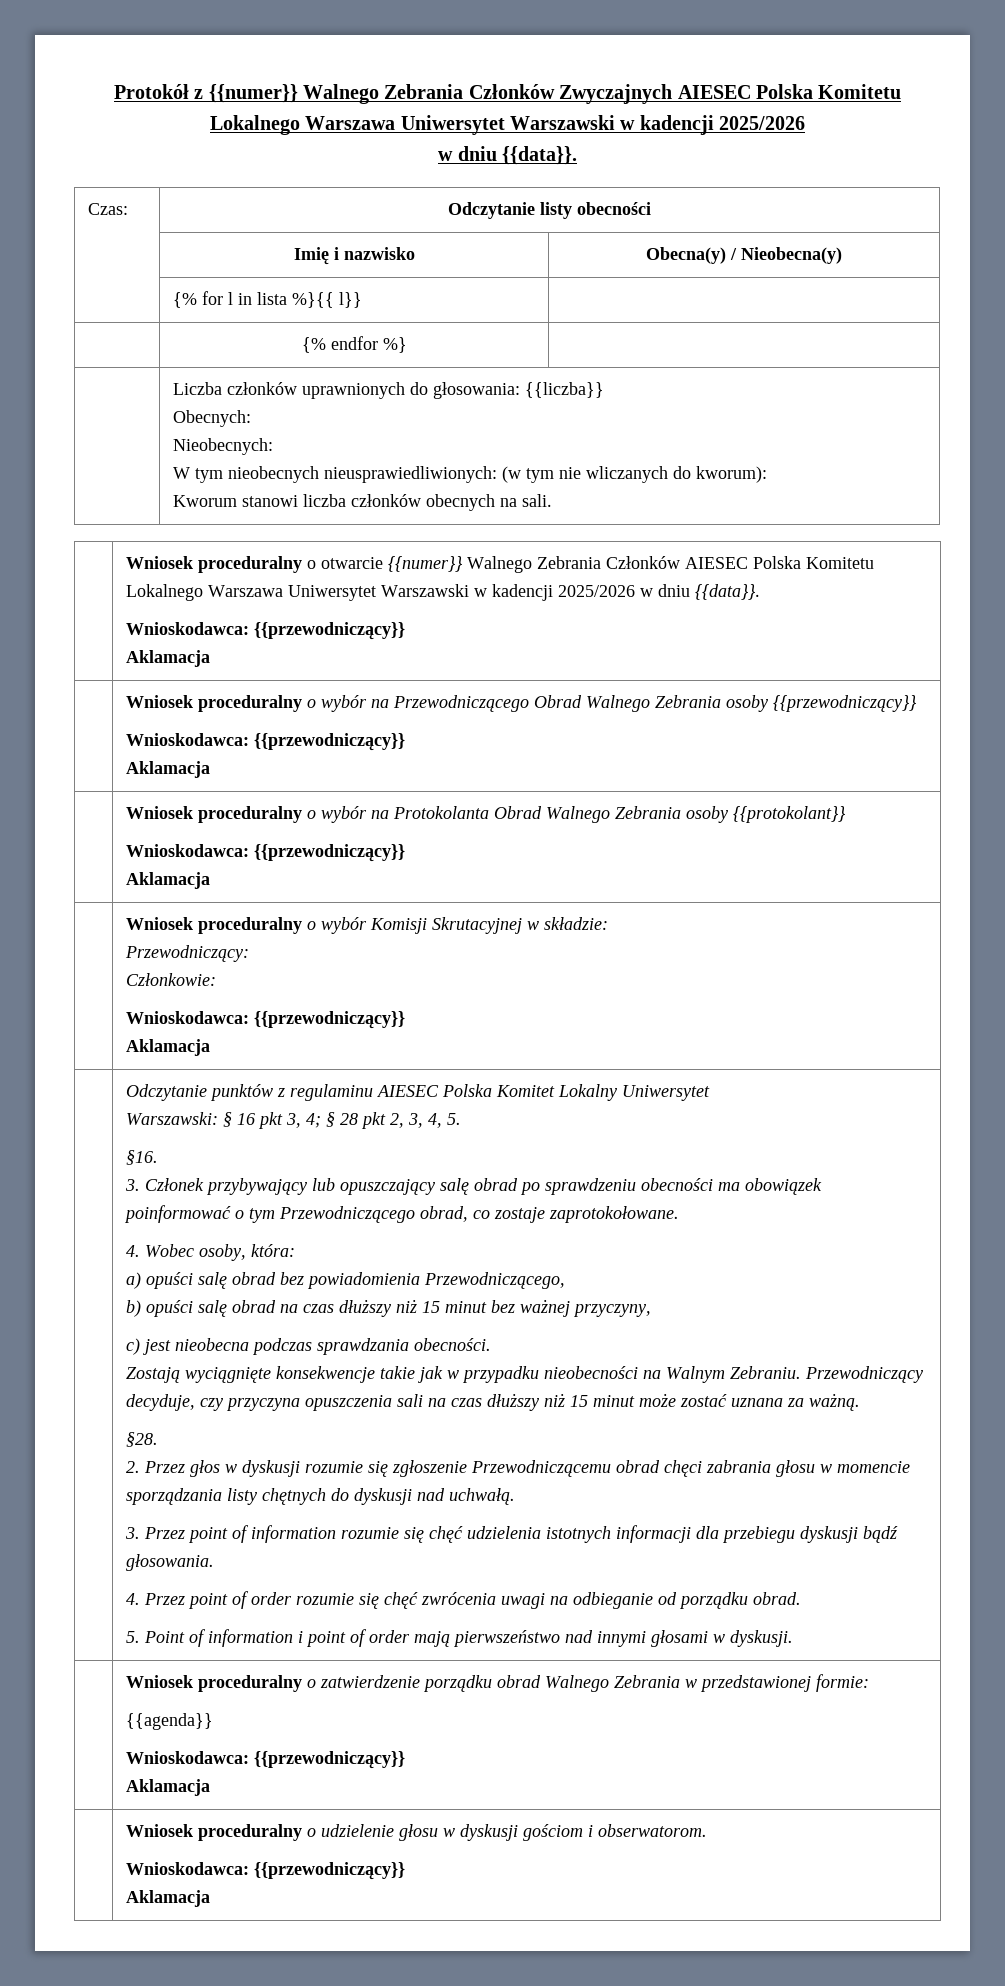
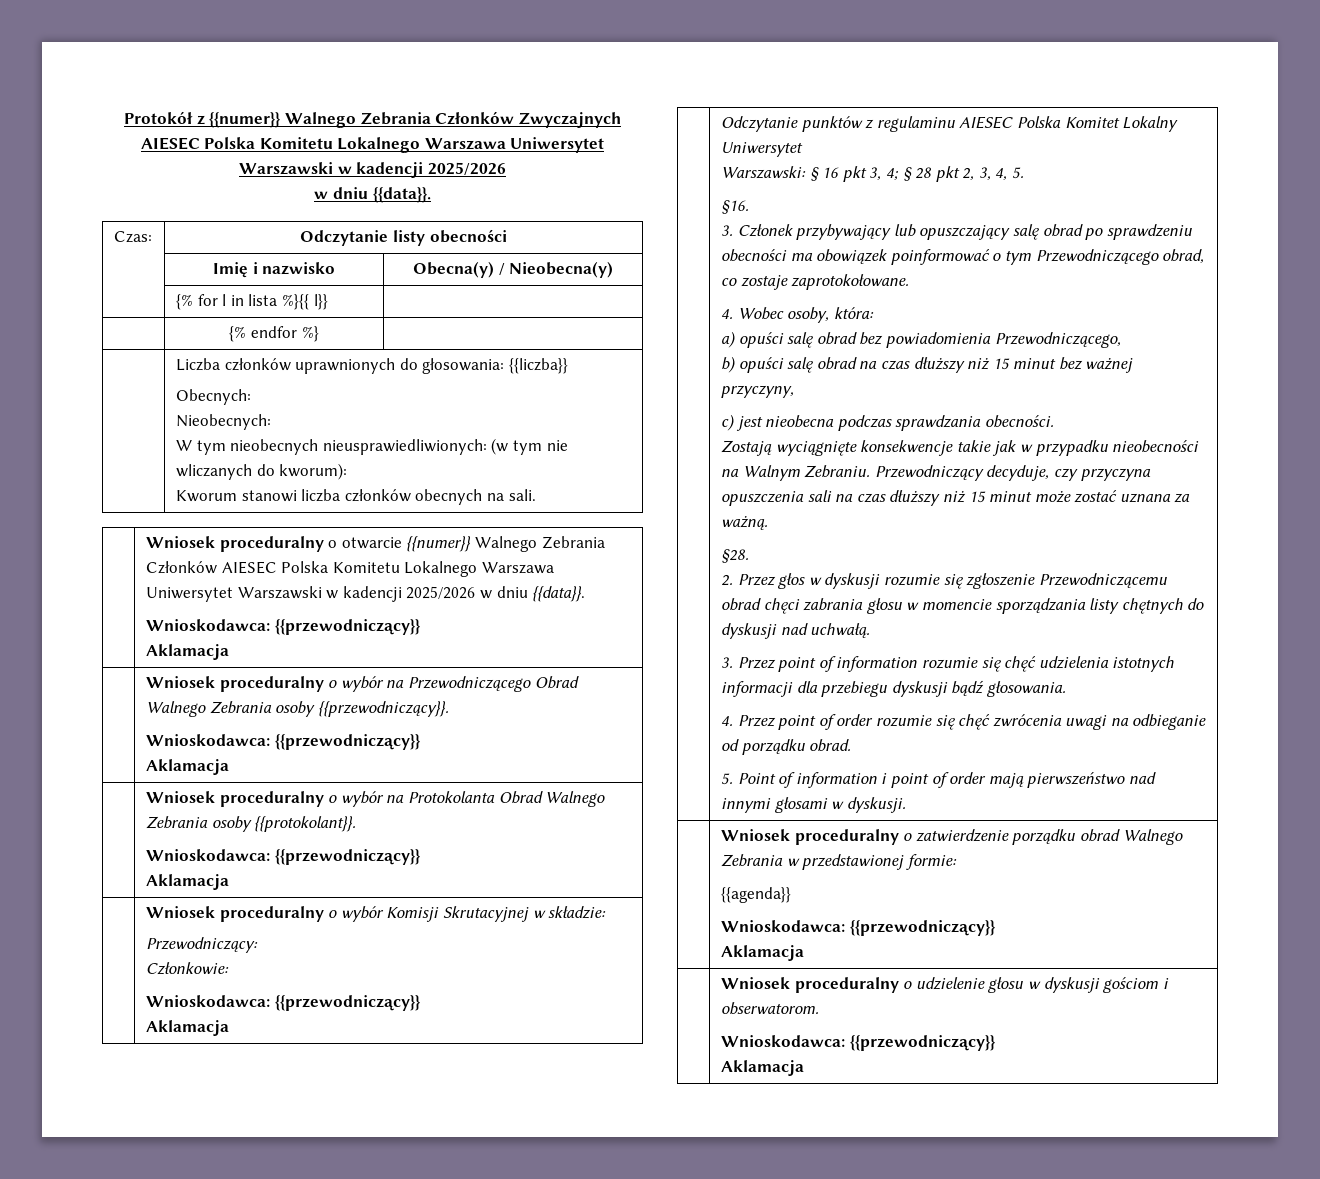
- | Wniosek proceduralny o wybór na Przewodniczącego Obrad Walnego Zebrania osoby {{przewodniczący}}
+ | Wniosek proceduralny o wybór na Przewodniczącego Obrad Walnego Zebrania osoby {{przewodniczący}}.
- | Wniosek proceduralny o wybór na Protokolanta Obrad Walnego Zebrania osoby {{protokolant}}
+ | Wniosek proceduralny o wybór na Protokolanta Obrad Walnego Zebrania osoby {{protokolant}}.

